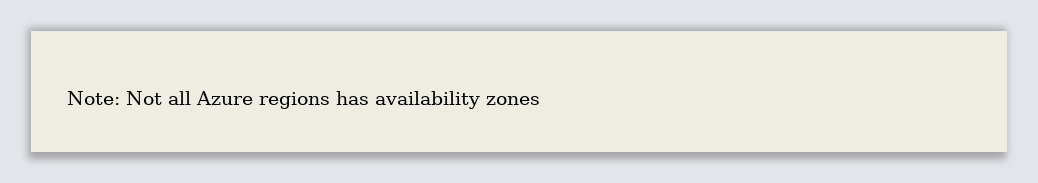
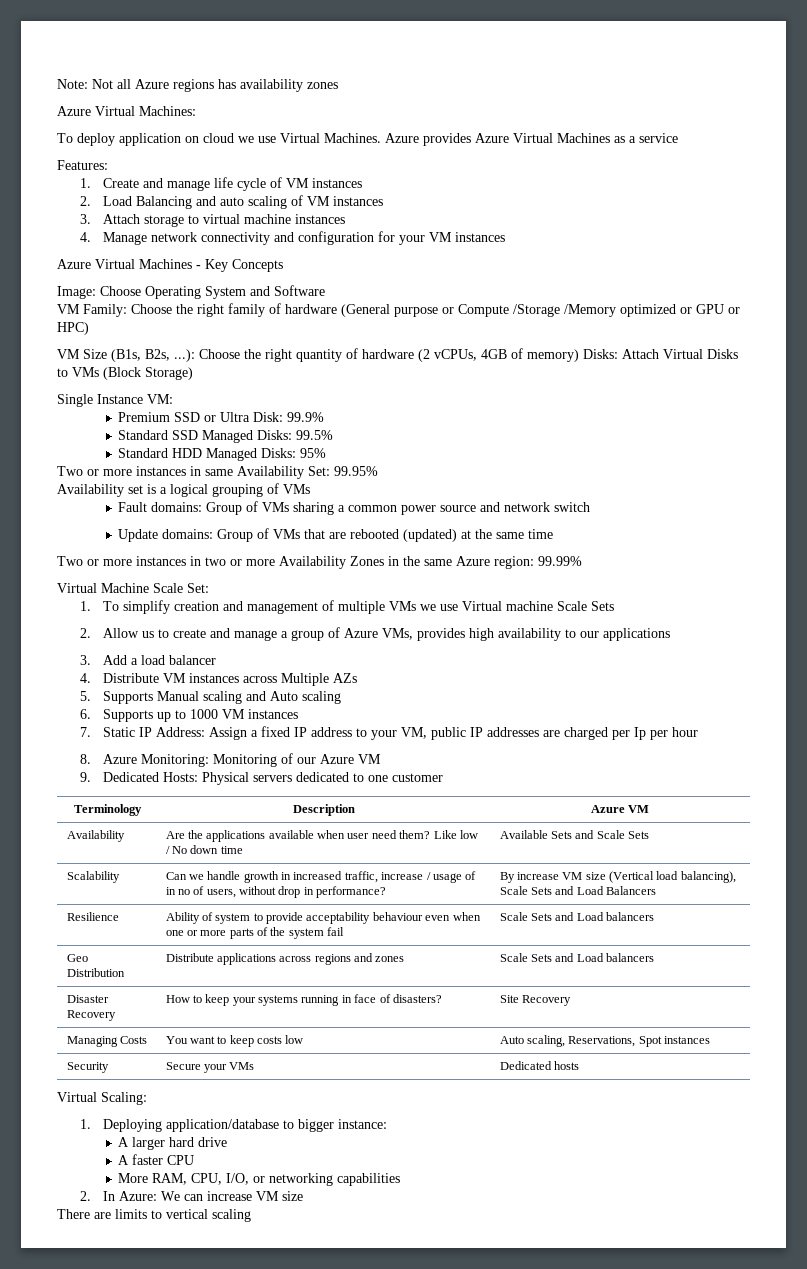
+ Azure Virtual Machines:
+ To deploy application on cloud we use Virtual Machines. Azure provides Azure Virtual Machines as a service
+ Features:
+ 1. Create and manage life cycle of VM instances
+ 2. Load Balancing and auto scaling of VM instances
+ 3. Attach storage to virtual machine instances
+ 4. Manage network connectivity and configuration for your VM instances
+ Azure Virtual Machines - Key Concepts
+ Image: Choose Operating System and Software
+ VM Family: Choose the right family of hardware (General purpose or Compute /Storage /Memory optimized or GPU or HPC)
+ VM Size (B1s, B2s, ...): Choose the right quantity of hardware (2 vCPUs, 4GB of memory) Disks: Attach Virtual Disks to VMs (Block Storage)
+ Single Instance VM:
+ Premium SSD or Ultra Disk: 99.9%
+ Standard SSD Managed Disks: 99.5%
+ Standard HDD Managed Disks: 95%
+ Two or more instances in same Availability Set: 99.95%
+ Availability set is a logical grouping of VMs
+ Fault domains: Group of VMs sharing a common power source and network switch
+ Update domains: Group of VMs that are rebooted (updated) at the same time
+ Two or more instances in two or more Availability Zones in the same Azure region: 99.99%
+ Virtual Machine Scale Set:
+ 1. To simplify creation and management of multiple VMs we use Virtual machine Scale Sets
+ 2. Allow us to create and manage a group of Azure VMs, provides high availability to our applications
+ 3. Add a load balancer
+ 4. Distribute VM instances across Multiple AZs
+ 5. Supports Manual scaling and Auto scaling
+ 6. Supports up to 1000 VM instances
+ 7. Static IP Address: Assign a fixed IP address to your VM, public IP addresses are charged per Ip per hour
+ 8. Azure Monitoring: Monitoring of our Azure VM
+ 9. Dedicated Hosts: Physical servers dedicated to one customer
+ Terminology | Description | Azure VM
+ Availability | Are the applications available when user need them? Like low / No down time | Available Sets and Scale Sets
+ Scalability | Can we handle growth in increased traffic, increase / usage of in no of users, without drop in performance? | By increase VM size (Vertical load balancing), Scale Sets and Load Balancers
+ Resilience | Ability of system to provide acceptability behaviour even when one or more parts of the system fail | Scale Sets and Load balancers
+ Geo Distribution | Distribute applications across regions and zones | Scale Sets and Load balancers
+ Disaster Recovery | How to keep your systems running in face of disasters? | Site Recovery
+ Managing Costs | You want to keep costs low | Auto scaling, Reservations, Spot instances
+ Security | Secure your VMs | Dedicated hosts
+ Virtual Scaling:
+ 1. Deploying application/database to bigger instance:
+ A larger hard drive
+ A faster CPU
+ More RAM, CPU, I/O, or networking capabilities
+ 2. In Azure: We can increase VM size
+ There are limits to vertical scaling

